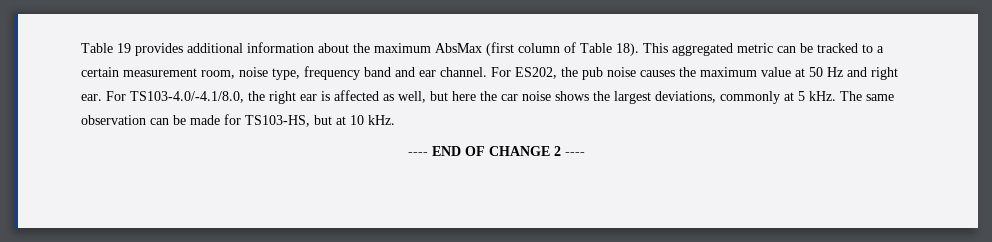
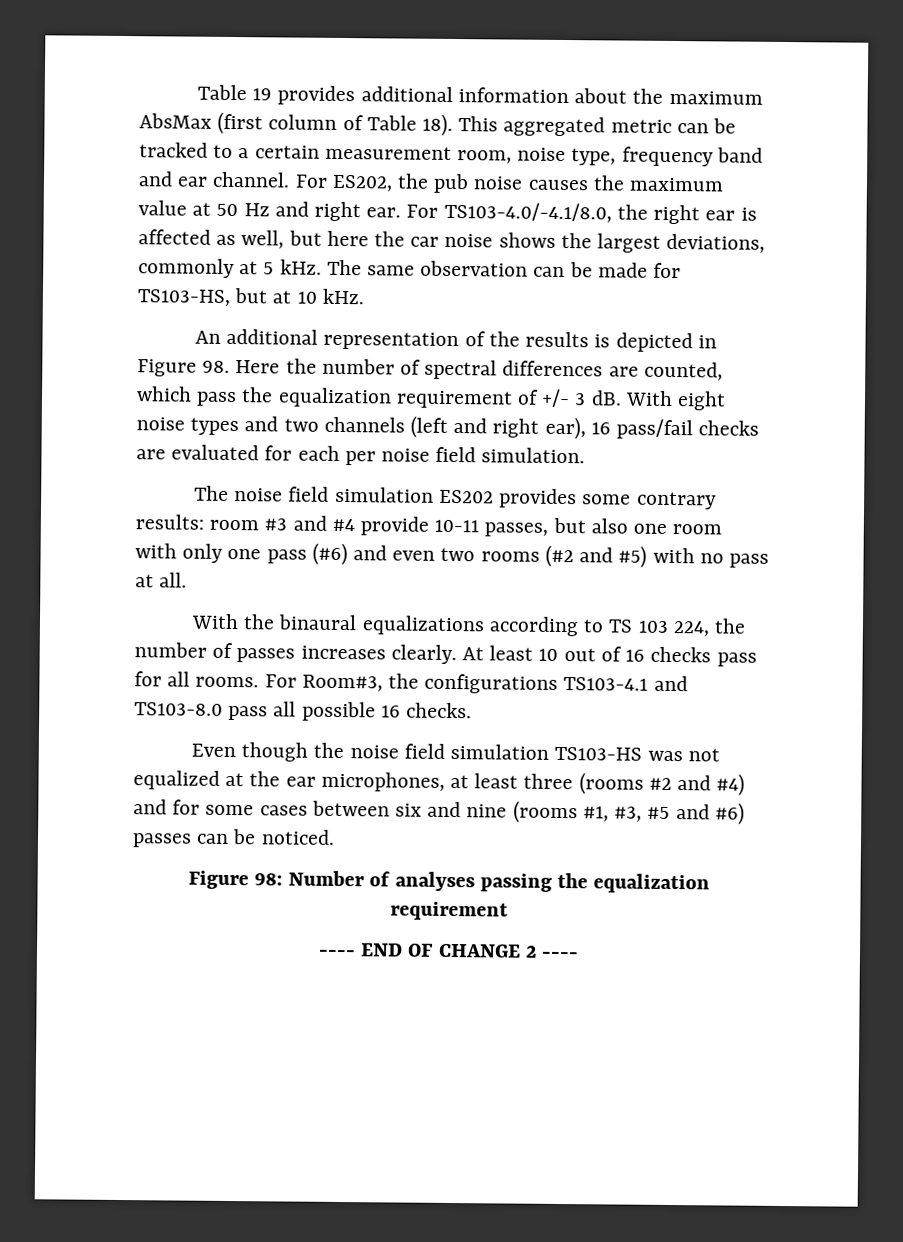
+ An additional representation of the results is depicted in Figure 98. Here the number of spectral differences are counted, which pass the equalization requirement of +/- 3 dB. With eight noise types and two channels (left and right ear), 16 pass/fail checks are evaluated for each per noise field simulation.
+ The noise field simulation ES202 provides some contrary results: room #3 and #4 provide 10-11 passes, but also one room with only one pass (#6) and even two rooms (#2 and #5) with no pass at all.
+ With the binaural equalizations according to TS 103 224, the number of passes increases clearly. At least 10 out of 16 checks pass for all rooms. For Room#3, the configurations TS103-4.1 and TS103-8.0 pass all possible 16 checks.
+ Even though the noise field simulation TS103-HS was not equalized at the ear microphones, at least three (rooms #2 and #4) and for some cases between six and nine (rooms #1, #3, #5 and #6) passes can be noticed.
+ Figure 98: Number of analyses passing the equalization requirement

